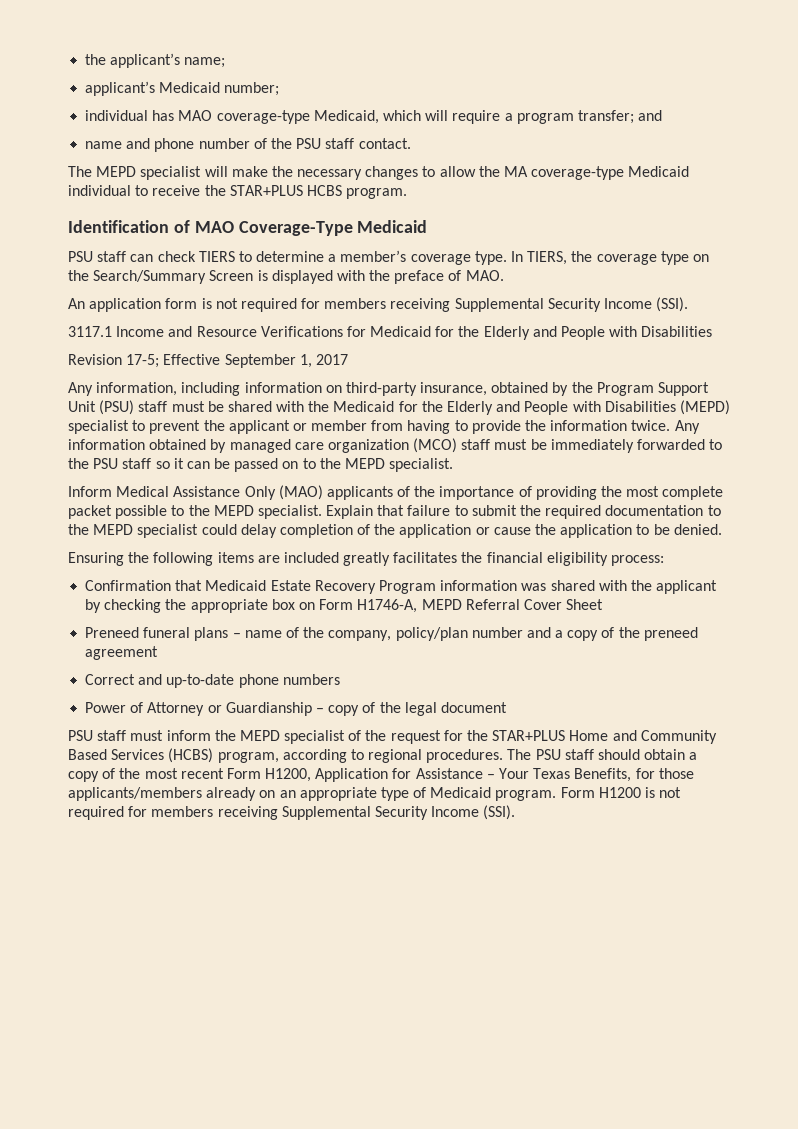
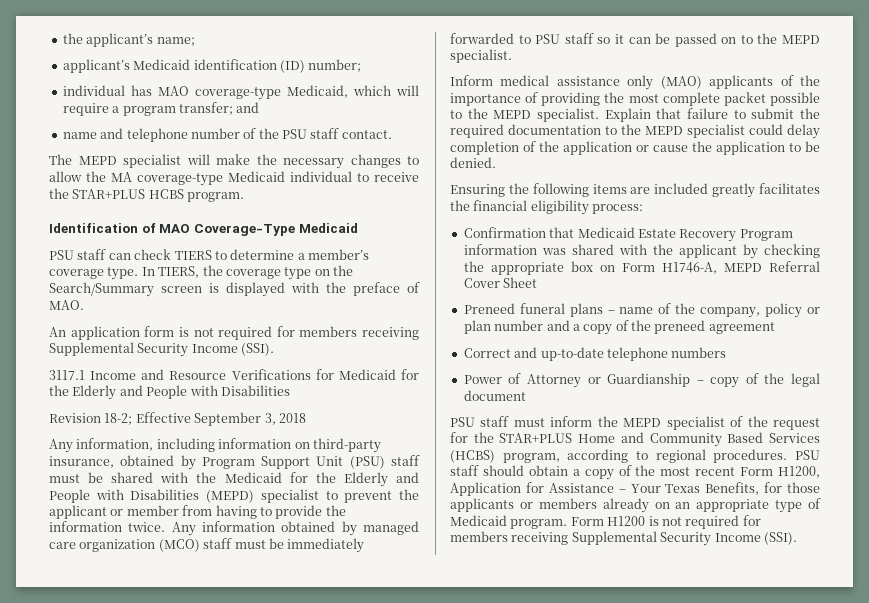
- applicant’s Medicaid number;
+ applicant’s Medicaid identification (ID) number;
- name and phone number of the PSU staff contact.
+ name and telephone number of the PSU staff contact.
- In TIERS, the coverage type on the Search/Summary Screen is displayed with the preface of MAO.
+ In TIERS, the coverage type on the Search/Summary screen is displayed with the preface of MAO.
- Revision 17-5; Effective September 1, 2017
+ Revision 18-2; Effective September 3, 2018
- Any information, including information on third-party insurance, obtained by the Program Support Unit (PSU) staff must be shared with the Medicaid for the Elderly and People with Disabilities (MEPD) specialist to prevent the applicant or member from having to provide the information twice.
+ Any information, including information on third-party insurance, obtained by Program Support Unit (PSU) staff must be shared with the Medicaid for the Elderly and People with Disabilities (MEPD) specialist to prevent the applicant or member from having to provide the information twice.
- Any information obtained by managed care organization (MCO) staff must be immediately forwarded to the PSU staff so it can be passed on to the MEPD specialist.
+ Any information obtained by managed care organization (MCO) staff must be immediately forwarded to PSU staff so it can be passed on to the MEPD specialist.
- Inform Medical Assistance Only (MAO) applicants of the importance of providing the most complete packet possible to the MEPD specialist.
+ Inform medical assistance only (MAO) applicants of the importance of providing the most complete packet possible to the MEPD specialist.
- Preneed funeral plans – name of the company, policy/plan number and a copy of the preneed agreement
+ Preneed funeral plans – name of the company, policy or plan number and a copy of the preneed agreement
- Correct and up-to-date phone numbers
+ Correct and up-to-date telephone numbers
- The PSU staff should obtain a copy of the most recent Form H1200, Application for Assistance – Your Texas Benefits, for those applicants/members already on an appropriate type of Medicaid program.
+ PSU staff should obtain a copy of the most recent Form H1200, Application for Assistance – Your Texas Benefits, for those applicants or members already on an appropriate type of Medicaid program.

